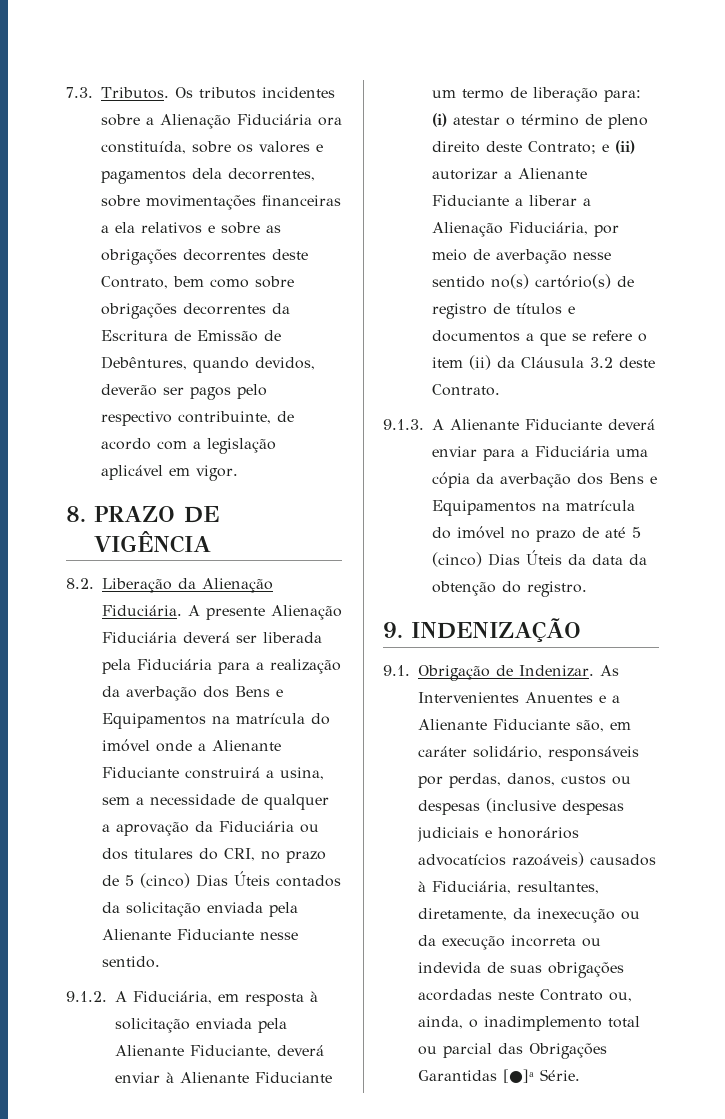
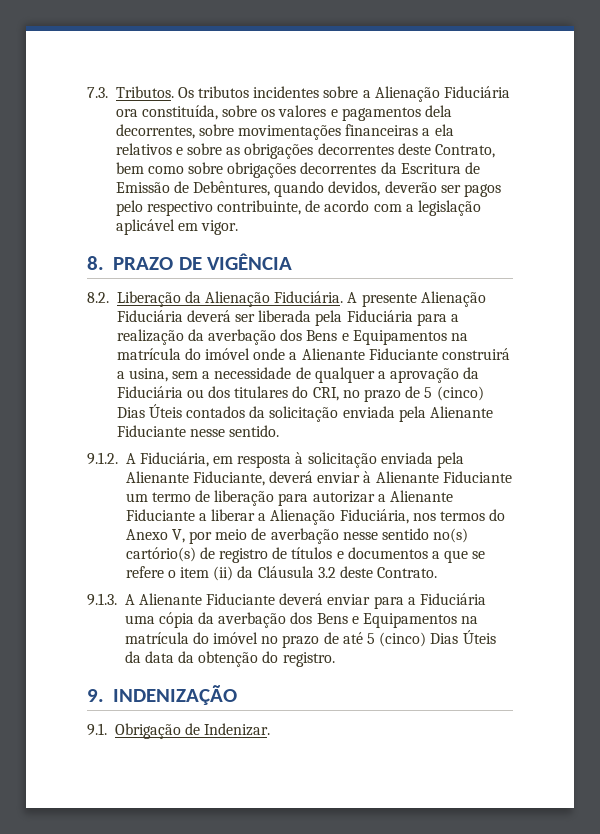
- 9.1.2. A Fiduciária, em resposta à solicitação enviada pela Alienante Fiduciante, deverá enviar à Alienante Fiduciante um termo de liberação para: (i) atestar o término de pleno direito deste Contrato; e (ii) autorizar a Alienante Fiduciante a liberar a Alienação Fiduciária, por meio de averbação nesse sentido no(s) cartório(s) de registro de títulos e documentos a que se refere o item (ii) da Cláusula 3.2 deste Contrato.
+ 9.1.2. A Fiduciária, em resposta à solicitação enviada pela Alienante Fiduciante, deverá enviar à Alienante Fiduciante um termo de liberação para autorizar a Alienante Fiduciante a liberar a Alienação Fiduciária, nos termos do Anexo V, por meio de averbação nesse sentido no(s) cartório(s) de registro de títulos e documentos a que se refere o item (ii) da Cláusula 3.2 deste Contrato.
- As Intervenientes Anuentes e a Alienante Fiduciante são, em caráter solidário, responsáveis por perdas, danos, custos ou despesas (inclusive despesas judiciais e honorários advocatícios razoáveis) causados à Fiduciária, resultantes, diretamente, da inexecução ou da execução incorreta ou indevida de suas obrigações acordadas neste Contrato ou, ainda, o inadimplemento total ou parcial das Obrigações Garantidas [●]ª Série.

